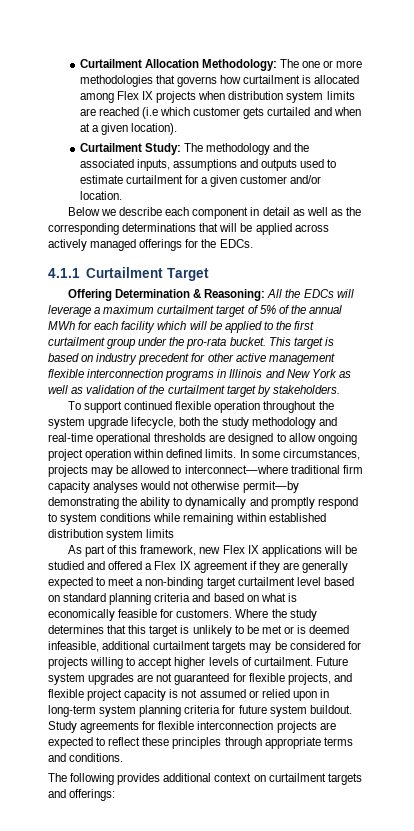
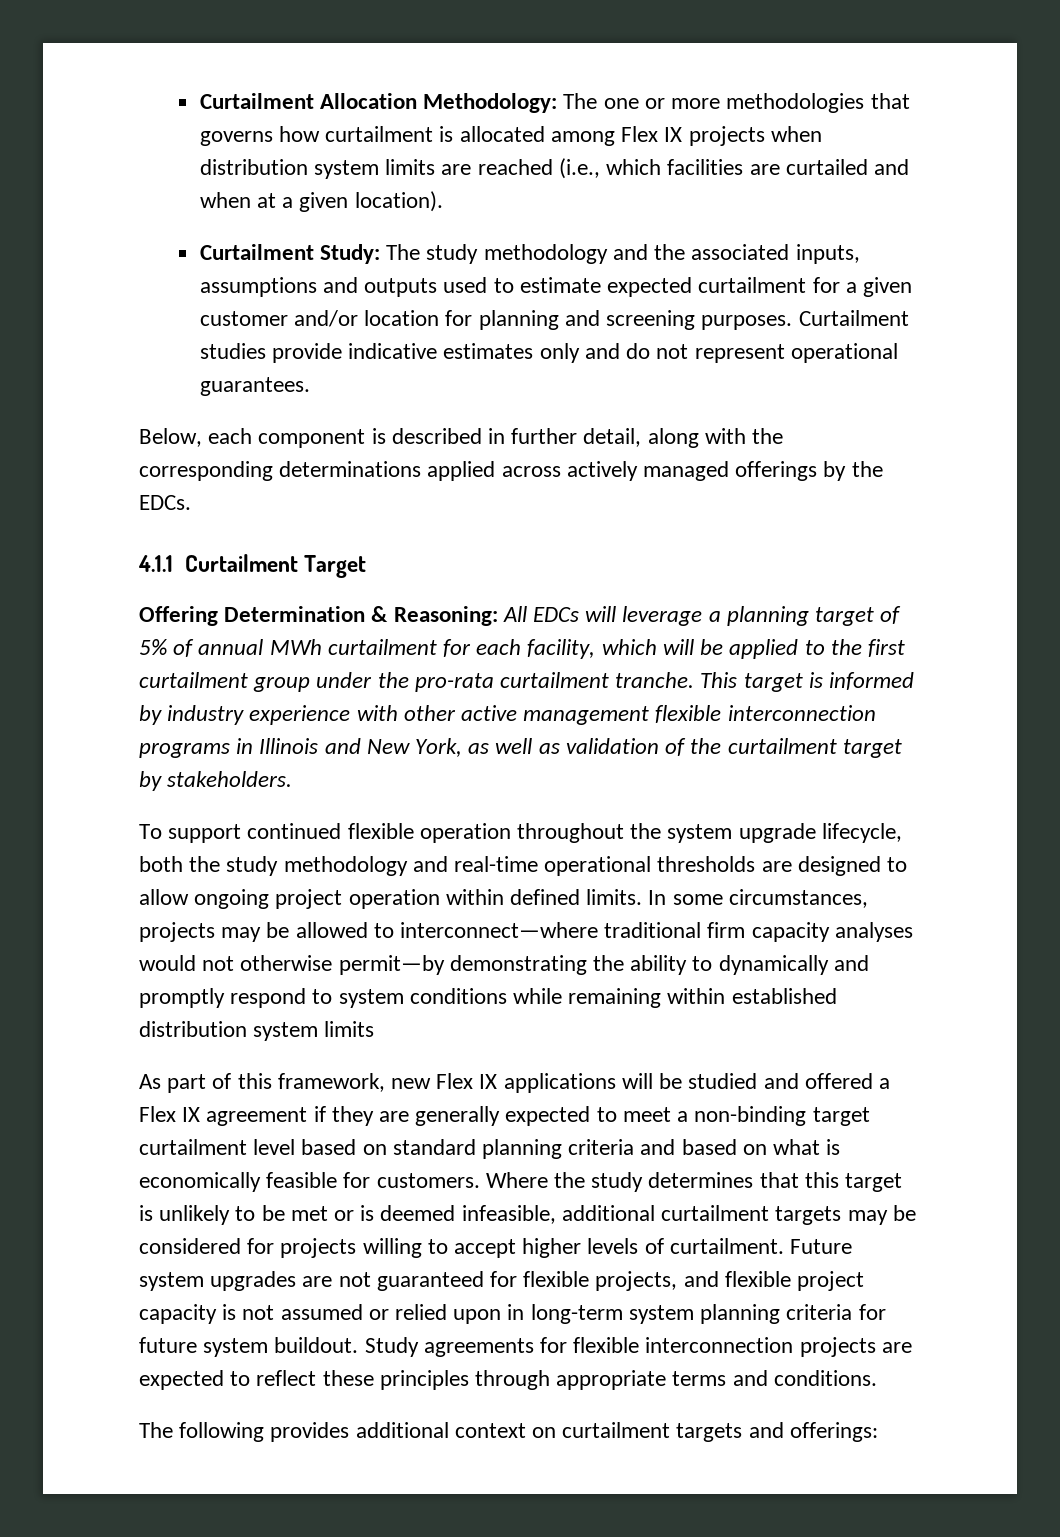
- Curtailment Allocation Methodology: The one or more methodologies that governs how curtailment is allocated among Flex IX projects when distribution system limits are reached (i.e which customer gets curtailed and when at a given location).
+ Curtailment Allocation Methodology: The one or more methodologies that governs how curtailment is allocated among Flex IX projects when distribution system limits are reached (i.e., which facilities are curtailed and when at a given location).
- Curtailment Study: The methodology and the associated inputs, assumptions and outputs used to estimate curtailment for a given customer and/or location.
- Below we describe each component in detail as well as the corresponding determinations that will be applied across actively managed offerings for the EDCs.
+ Curtailment Study: The study methodology and the associated inputs, assumptions and outputs used to estimate expected curtailment for a given customer and/or location for planning and screening purposes. Curtailment studies provide indicative estimates only and do not represent operational guarantees.
+ Below, each component is described in further detail, along with the corresponding determinations applied across actively managed offerings by the EDCs.
- Offering Determination & Reasoning: All the EDCs will leverage a maximum curtailment target of 5% of the annual MWh for each facility which will be applied to the first curtailment group under the pro-rata bucket.
+ Offering Determination & Reasoning: All EDCs will leverage a planning target of 5% of annual MWh curtailment for each facility, which will be applied to the first curtailment group under the pro-rata curtailment tranche.
- This target is based on industry precedent for other active management flexible interconnection programs in Illinois and New York as well as validation of the curtailment target by stakeholders.
+ This target is informed by industry experience with other active management flexible interconnection programs in Illinois and New York, as well as validation of the curtailment target by stakeholders.

